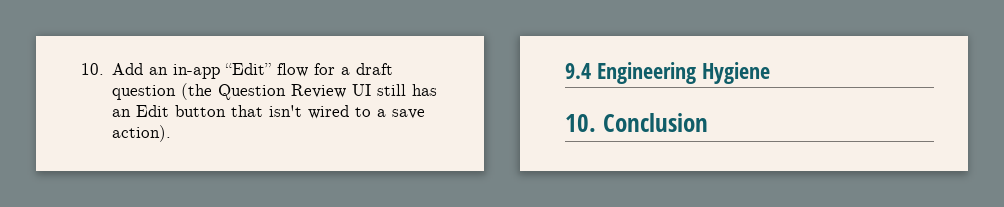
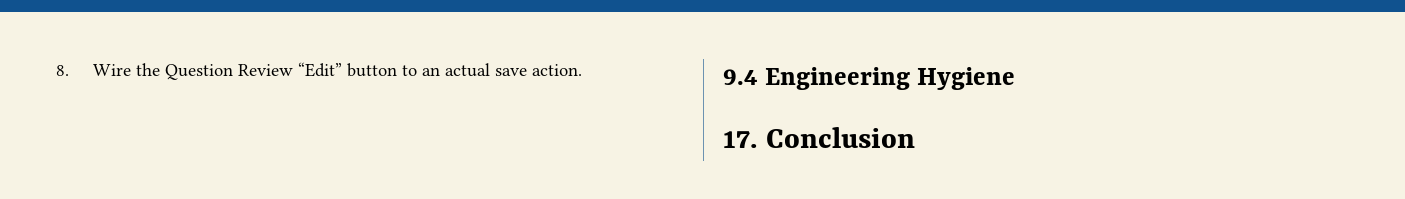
- 10. Add an in-app “Edit” flow for a draft question (the Question Review UI still has an Edit button that isn't wired to a save action).
+ 8. Wire the Question Review “Edit” button to an actual save action.
- 10. Conclusion
+ 17. Conclusion

